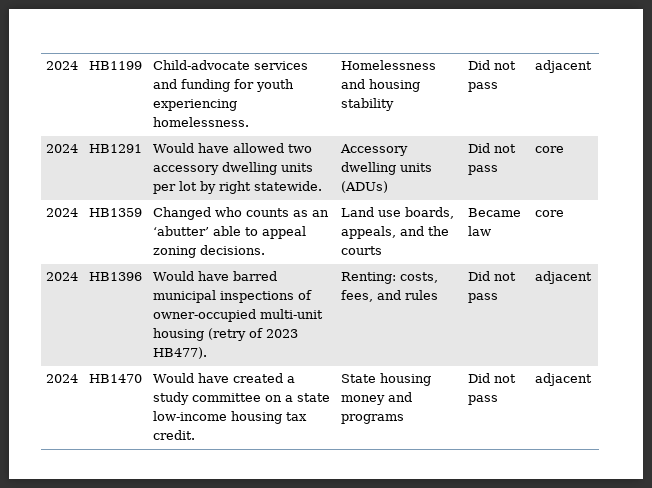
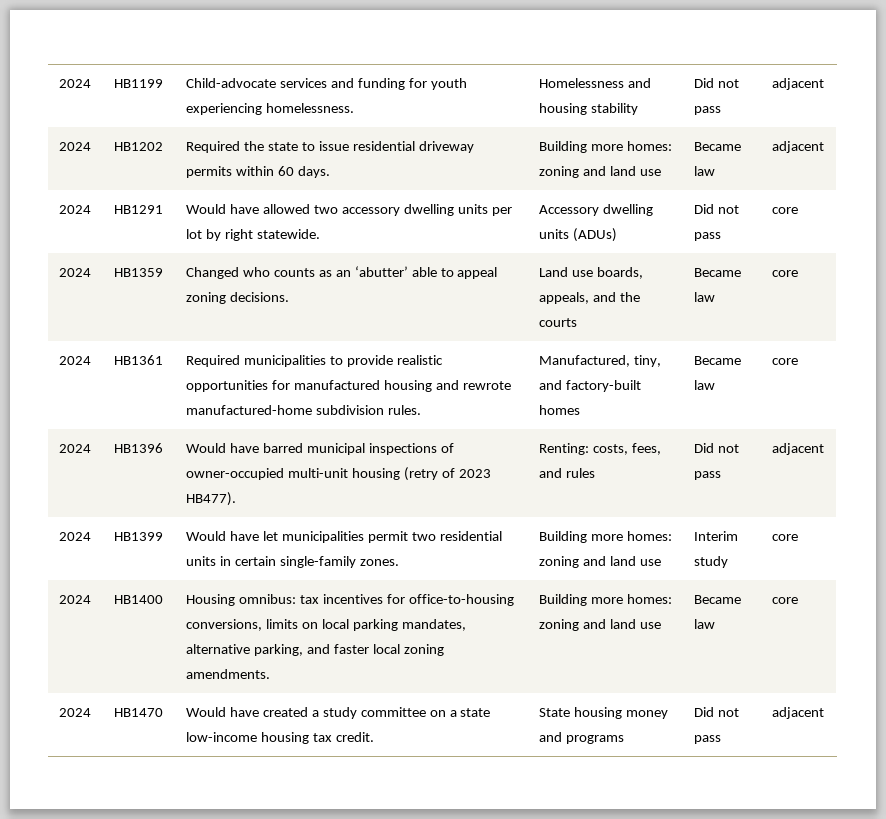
+ 2024 | HB1202 | Required the state to issue residential driveway permits within 60 days. | Building more homes: zoning and land use | Became law | adjacent
+ 2024 | HB1361 | Required municipalities to provide realistic opportunities for manufactured housing and rewrote manufactured-home subdivision rules. | Manufactured, tiny, and factory-built homes | Became law | core
+ 2024 | HB1399 | Would have let municipalities permit two residential units in certain single-family zones. | Building more homes: zoning and land use | Interim study | core
+ 2024 | HB1400 | Housing omnibus: tax incentives for office-to-housing conversions, limits on local parking mandates, alternative parking, and faster local zoning amendments. | Building more homes: zoning and land use | Became law | core

